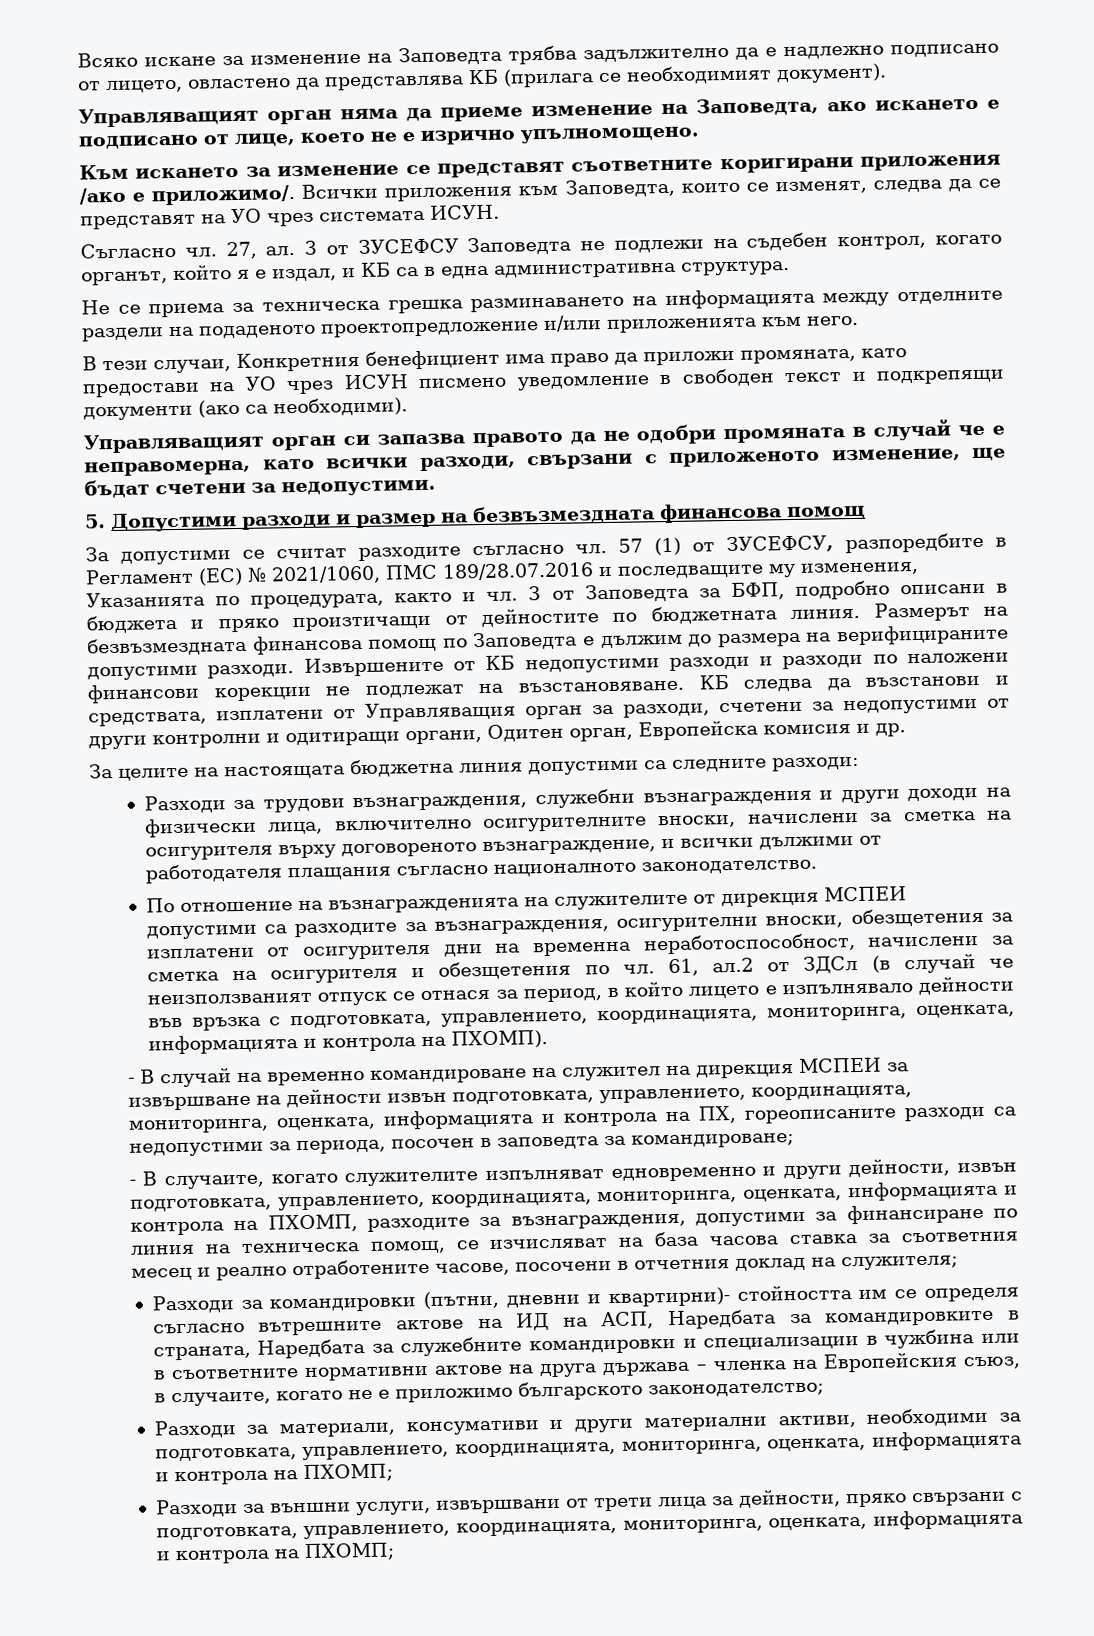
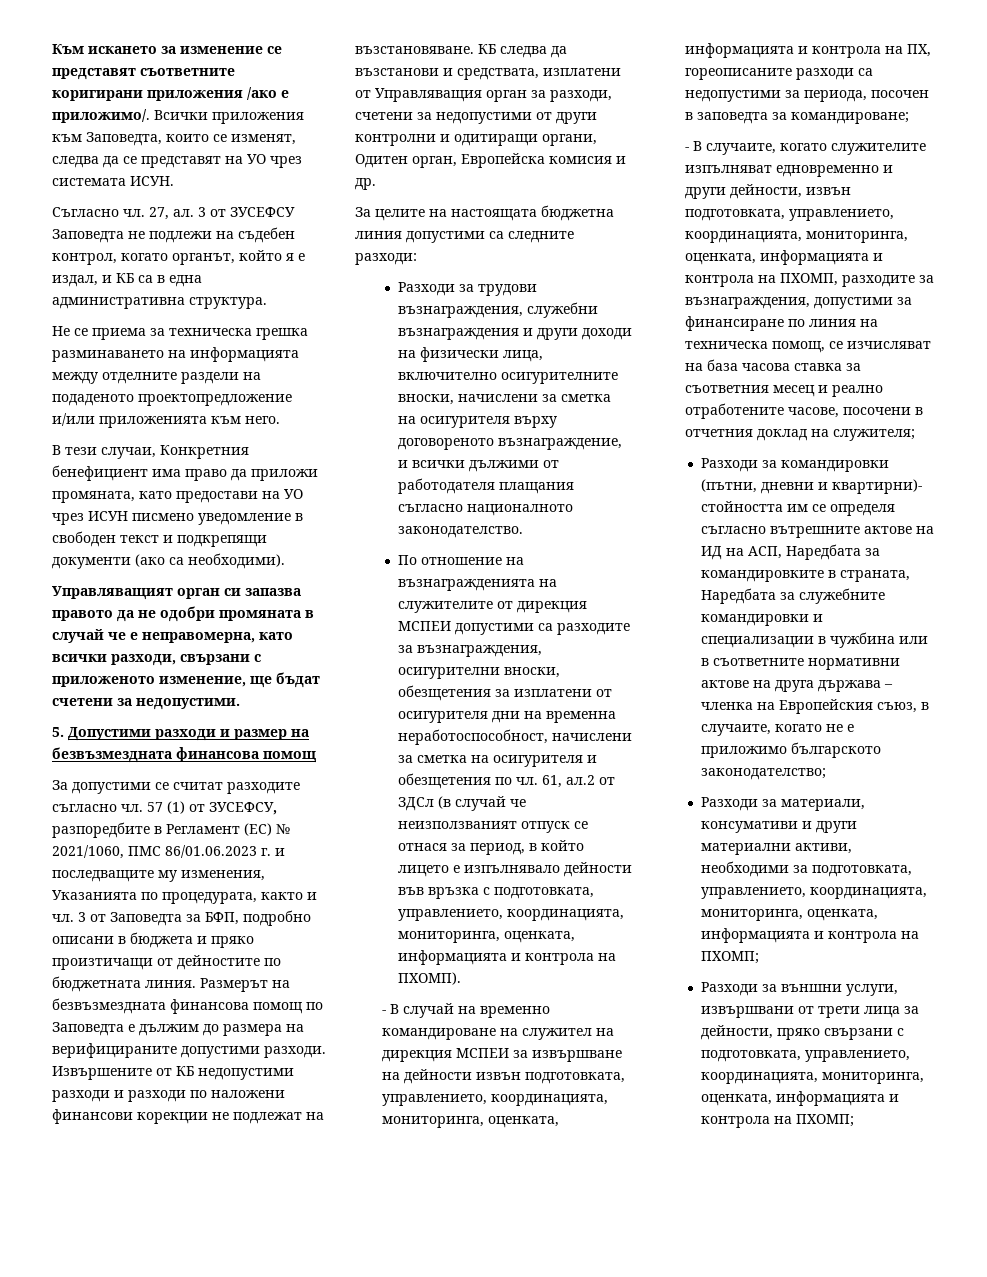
- Всяко искане за изменение на Заповедта трябва задължително да е надлежно подписано от лицето, овластено да представлява КБ (прилага се необходимият документ).
- Управляващият орган няма да приеме изменение на Заповедта, ако искането е подписано от лице, което не е изрично упълномощено.
- 57 (1) от ЗУСЕФСУ, разпоредбите в Регламент (ЕС) № 2021/1060, ПМС 189/28.07.2016 и последващите му изменения, Указанията по процедурата, както и чл.
+ 57 (1) от ЗУСЕФСУ, разпоредбите в Регламент (ЕС) № 2021/1060, ПМС 86/01.06.2023 г. и последващите му изменения, Указанията по процедурата, както и чл.

